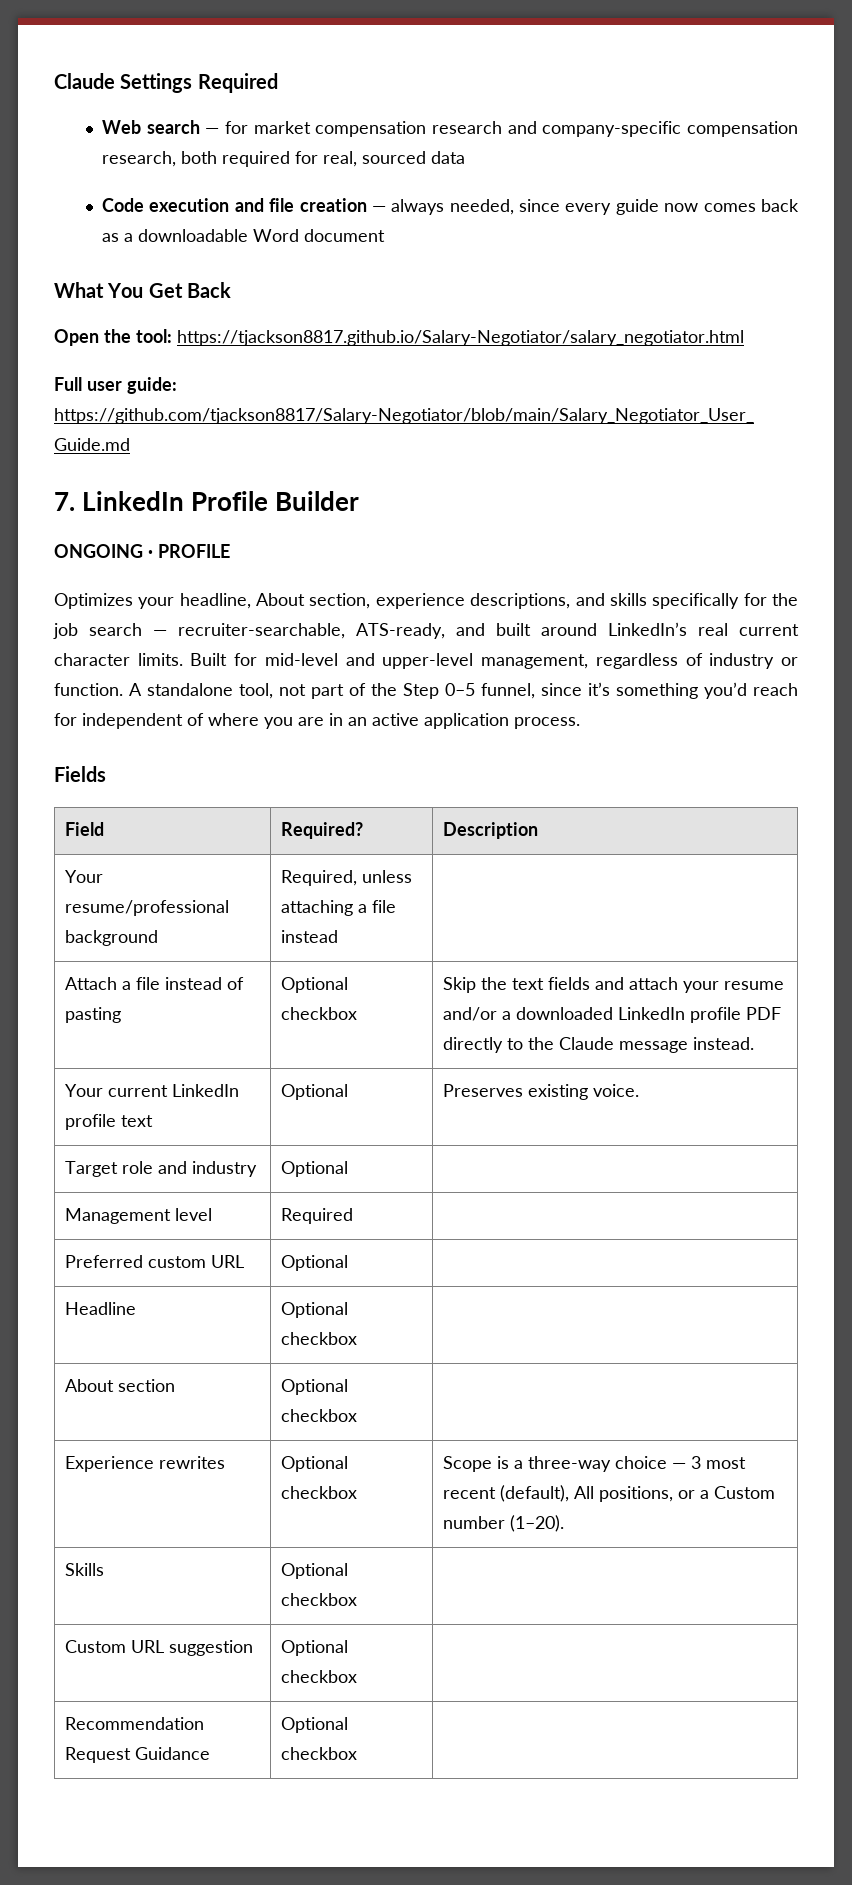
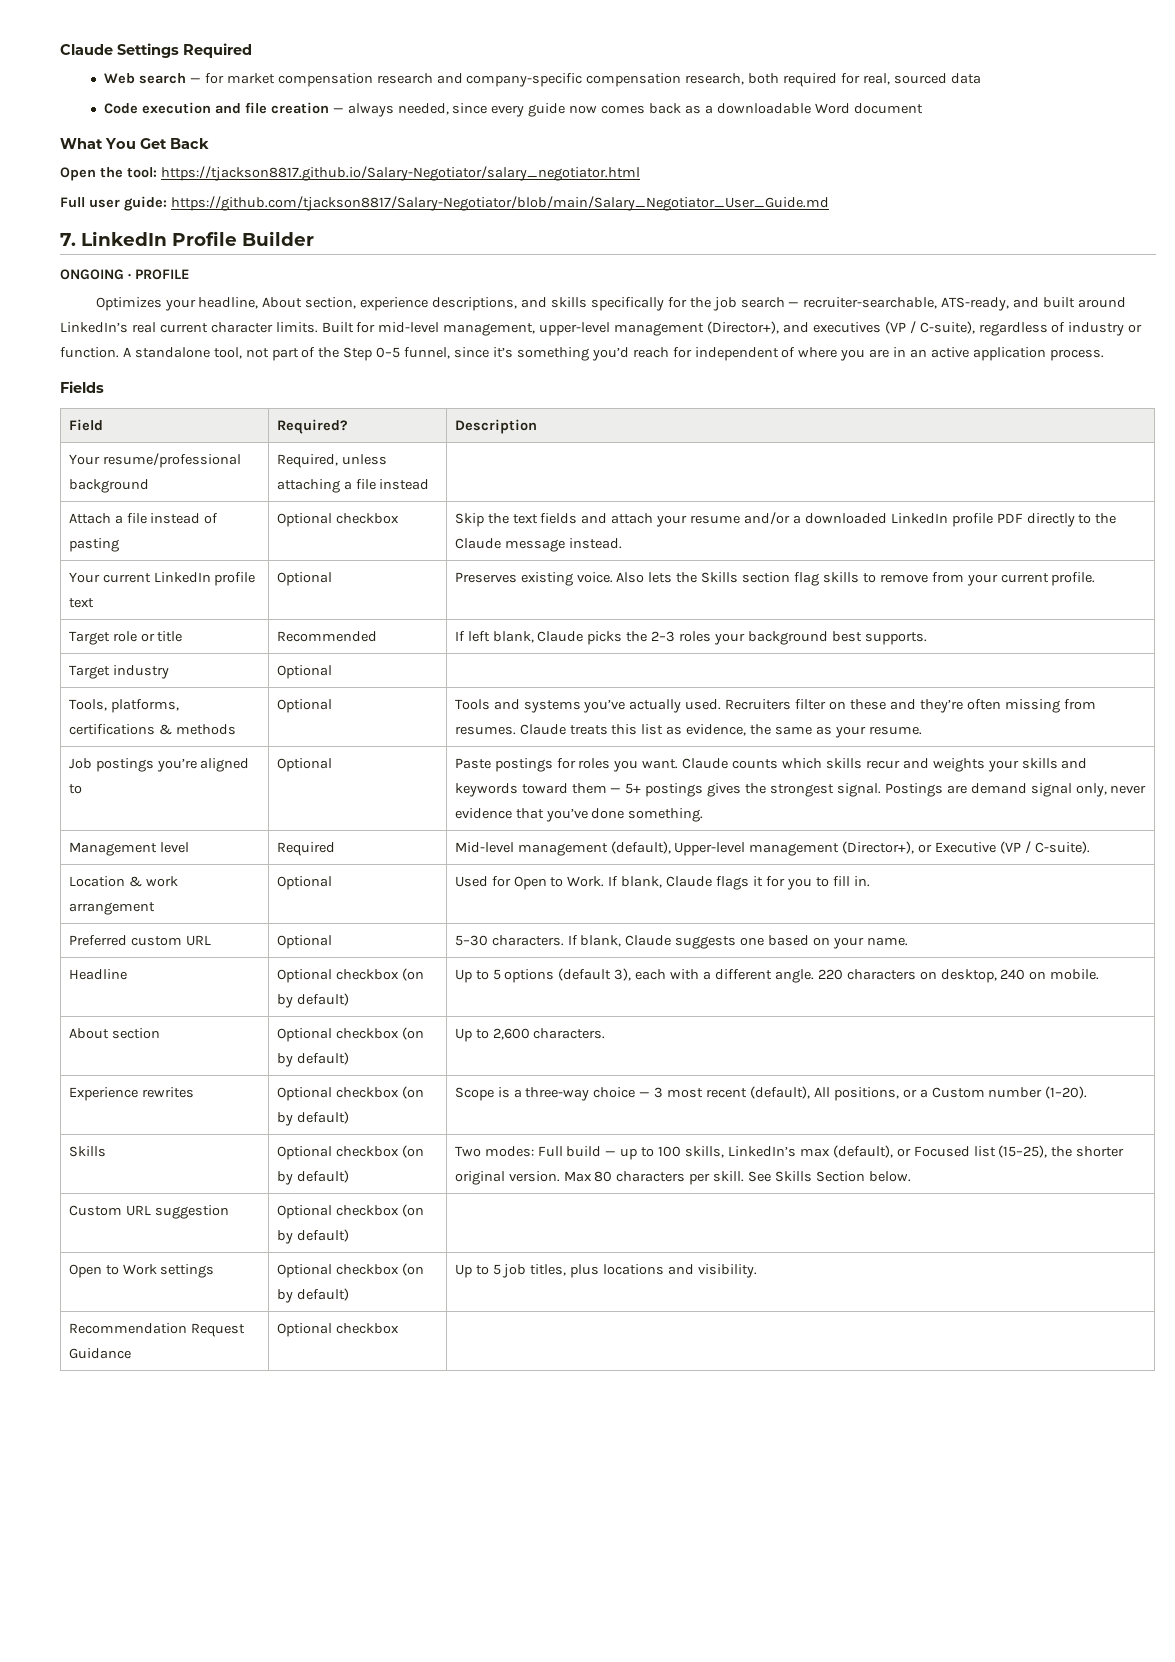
- Built for mid-level and upper-level management, regardless of industry or function.
+ Built for mid-level management, upper-level management (Director+), and executives (VP / C-suite), regardless of industry or function.
- Your current LinkedIn profile text | Optional | Preserves existing voice.
- Target role and industry | Optional |
- Management level | Required |
- Preferred custom URL | Optional |
- Headline | Optional checkbox |
- About section | Optional checkbox |
+ Your current LinkedIn profile text | Optional | Preserves existing voice. Also lets the Skills section flag skills to remove from your current profile.
+ Target role or title | Recommended | If left blank, Claude picks the 2–3 roles your background best supports.
+ Target industry | Optional |
+ Tools, platforms, certifications & methods | Optional | Tools and systems you’ve actually used. Recruiters filter on these and they’re often missing from resumes. Claude treats this list as evidence, the same as your resume.
+ Job postings you’re aligned to | Optional | Paste postings for roles you want. Claude counts which skills recur and weights your skills and keywords toward them — 5+ postings gives the strongest signal. Postings are demand signal only, never evidence that you’ve done something.
+ Management level | Required | Mid-level management (default), Upper-level management (Director+), or Executive (VP / C-suite).
+ Location & work arrangement | Optional | Used for Open to Work. If blank, Claude flags it for you to fill in.
+ Preferred custom URL | Optional | 5–30 characters. If blank, Claude suggests one based on your name.
+ Headline | Optional checkbox (on by default) | Up to 5 options (default 3), each with a different angle. 220 characters on desktop, 240 on mobile.
+ About section | Optional checkbox (on by default) | Up to 2,600 characters.
- Experience rewrites | Optional checkbox | Scope is a three-way choice — 3 most recent (default), All positions, or a Custom number (1–20).
+ Experience rewrites | Optional checkbox (on by default) | Scope is a three-way choice — 3 most recent (default), All positions, or a Custom number (1–20).
- Skills | Optional checkbox |
+ Skills | Optional checkbox (on by default) | Two modes: Full build — up to 100 skills, LinkedIn’s max (default), or Focused list (15–25), the shorter original version. Max 80 characters per skill. See Skills Section below.
- Custom URL suggestion | Optional checkbox |
+ Custom URL suggestion | Optional checkbox (on by default) |
+ Open to Work settings | Optional checkbox (on by default) | Up to 5 job titles, plus locations and visibility.

